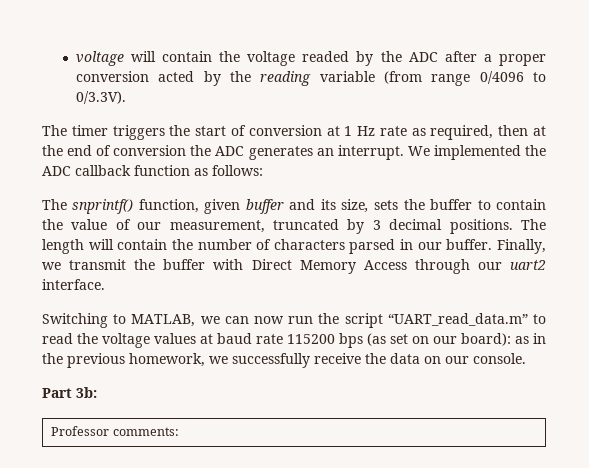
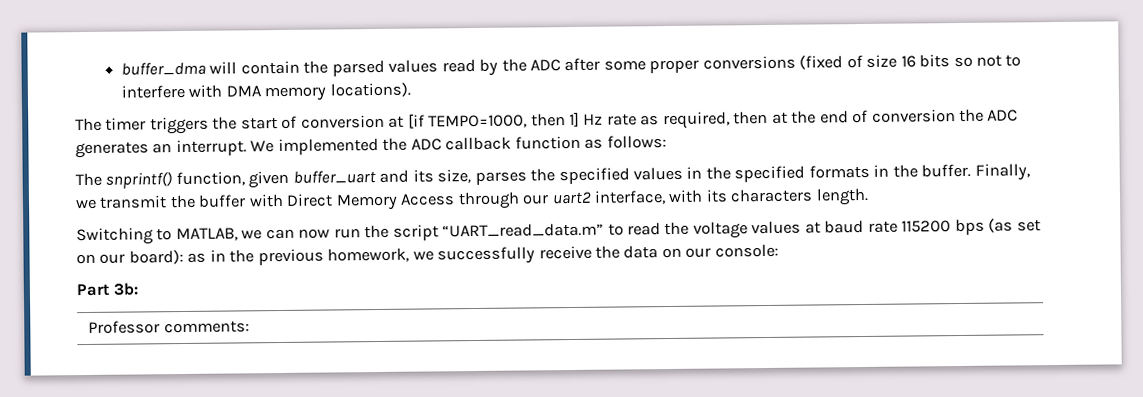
- voltage will contain the voltage readed by the ADC after a proper conversion acted by the reading variable (from range 0/4096 to 0/3.3V).
+ buffer_dma will contain the parsed values read by the ADC after some proper conversions (fixed of size 16 bits so not to interfere with DMA memory locations).
- The timer triggers the start of conversion at 1 Hz rate as required, then at the end of conversion the ADC generates an interrupt.
+ The timer triggers the start of conversion at [if TEMPO=1000, then 1] Hz rate as required, then at the end of conversion the ADC generates an interrupt.
- The snprintf() function, given buffer and its size, sets the buffer to contain the value of our measurement, truncated by 3 decimal positions. The length will contain the number of characters parsed in our buffer.
+ The snprintf() function, given buffer_uart and its size, parses the specified values in the specified formats in the buffer.
- Finally, we transmit the buffer with Direct Memory Access through our uart2 interface.
+ Finally, we transmit the buffer with Direct Memory Access through our uart2 interface, with its characters length.
- Switching to MATLAB, we can now run the script “UART_read_data.m” to read the voltage values at baud rate 115200 bps (as set on our board): as in the previous homework, we successfully receive the data on our console.
+ Switching to MATLAB, we can now run the script “UART_read_data.m” to read the voltage values at baud rate 115200 bps (as set on our board): as in the previous homework, we successfully receive the data on our console:

